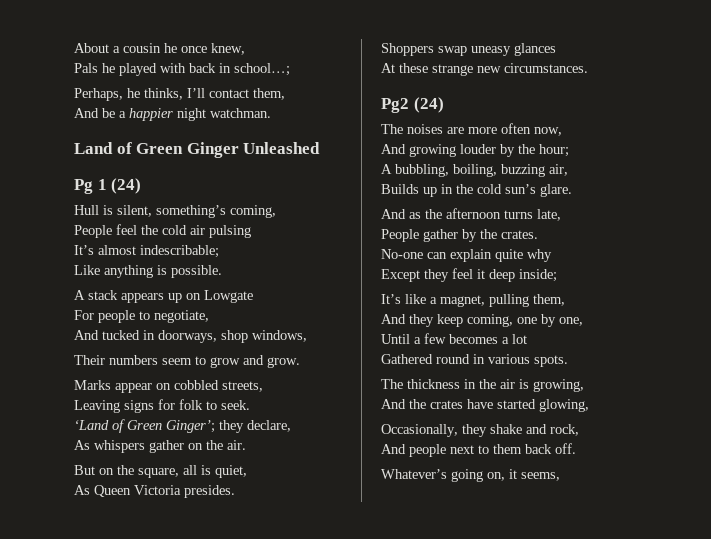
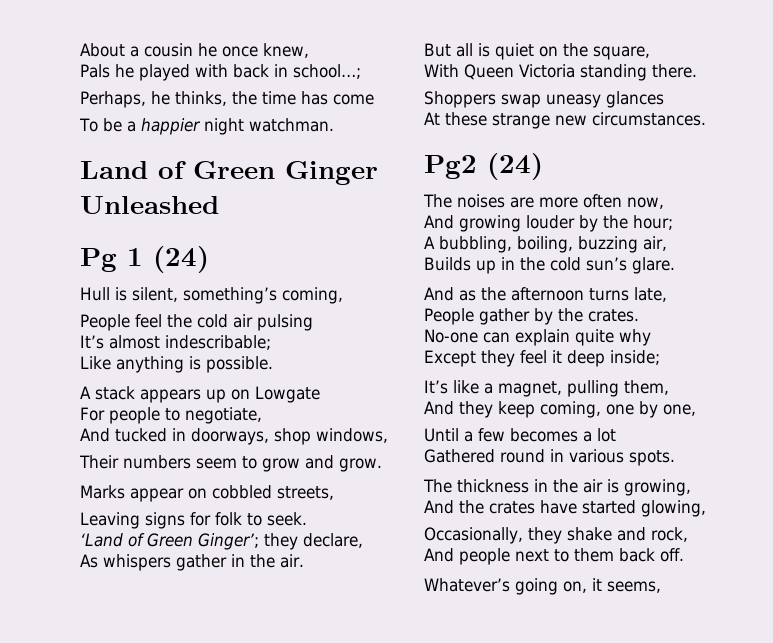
- Perhaps, he thinks, I’ll contact them,
- And be a happier night watchman.
+ Perhaps, he thinks, the time has come
+ To be a happier night watchman.
- As whispers gather on the air.
+ As whispers gather in the air.
- But on the square, all is quiet,
- As Queen Victoria presides.
+ But all is quiet on the square,
+ With Queen Victoria standing there.

